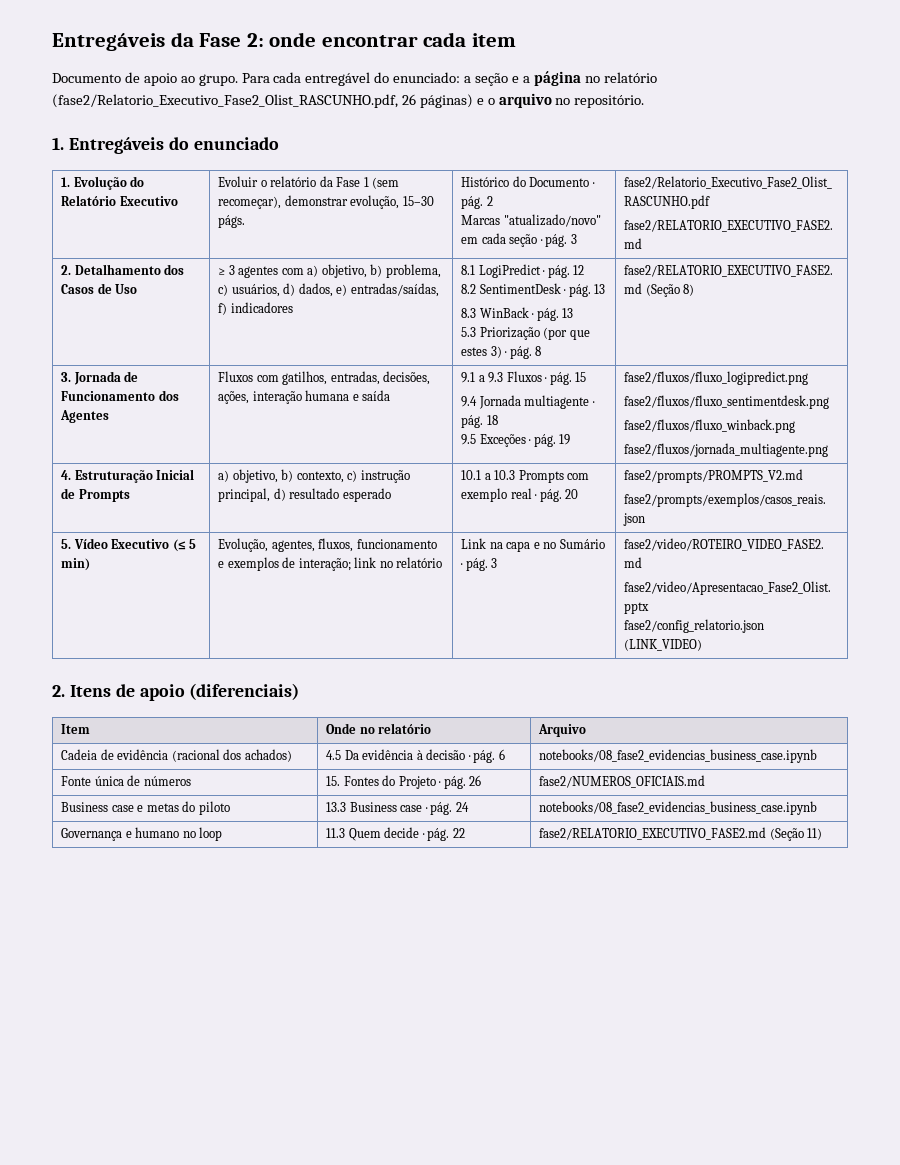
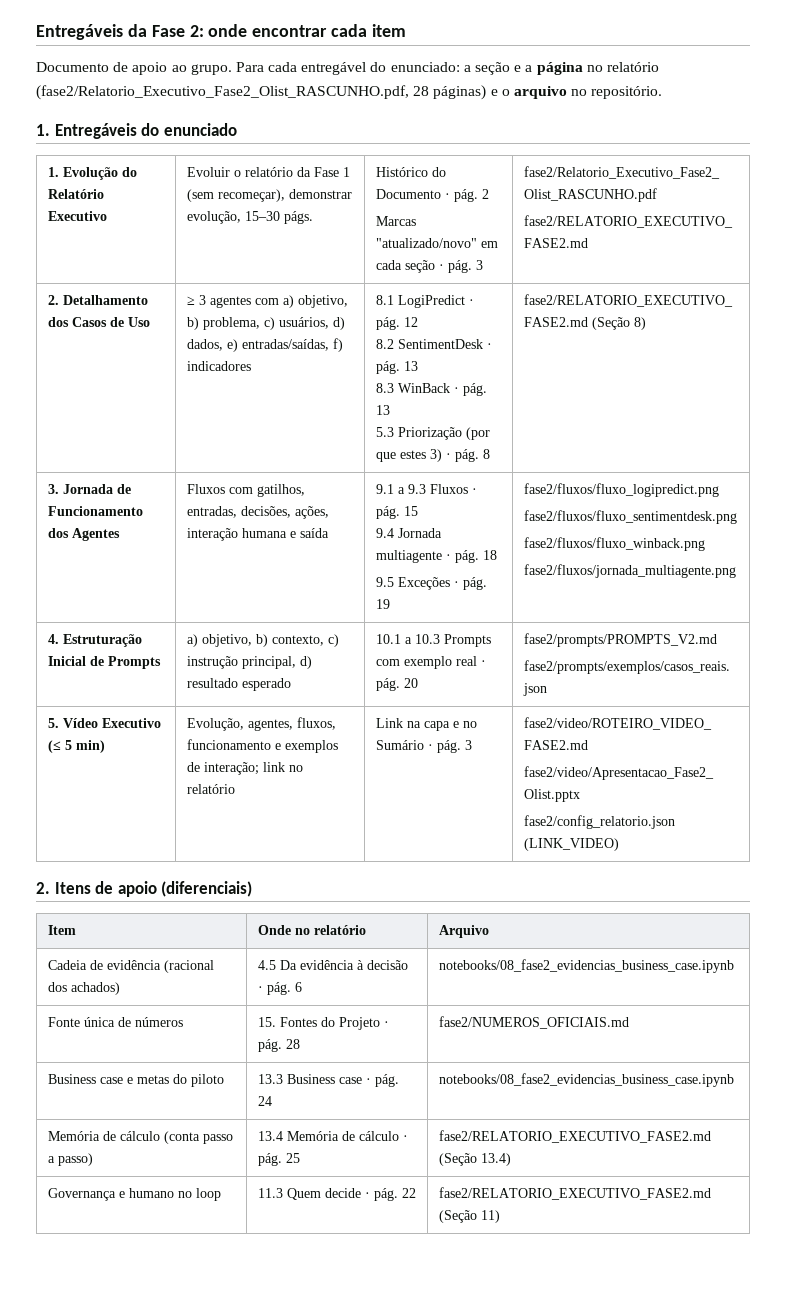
- Para cada entregável do enunciado: a seção e a página no relatório (fase2/Relatorio_Executivo_Fase2_Olist_RASCUNHO.pdf, 26 páginas) e o arquivo no repositório.
+ Para cada entregável do enunciado: a seção e a página no relatório (fase2/Relatorio_Executivo_Fase2_Olist_RASCUNHO.pdf, 28 páginas) e o arquivo no repositório.
- Fonte única de números | 15. Fontes do Projeto · pág. 26 | fase2/NUMEROS_OFICIAIS.md
+ Fonte única de números | 15. Fontes do Projeto · pág. 28 | fase2/NUMEROS_OFICIAIS.md
+ Memória de cálculo (conta passo a passo) | 13.4 Memória de cálculo · pág. 25 | fase2/RELATORIO_EXECUTIVO_FASE2.md (Seção 13.4)

